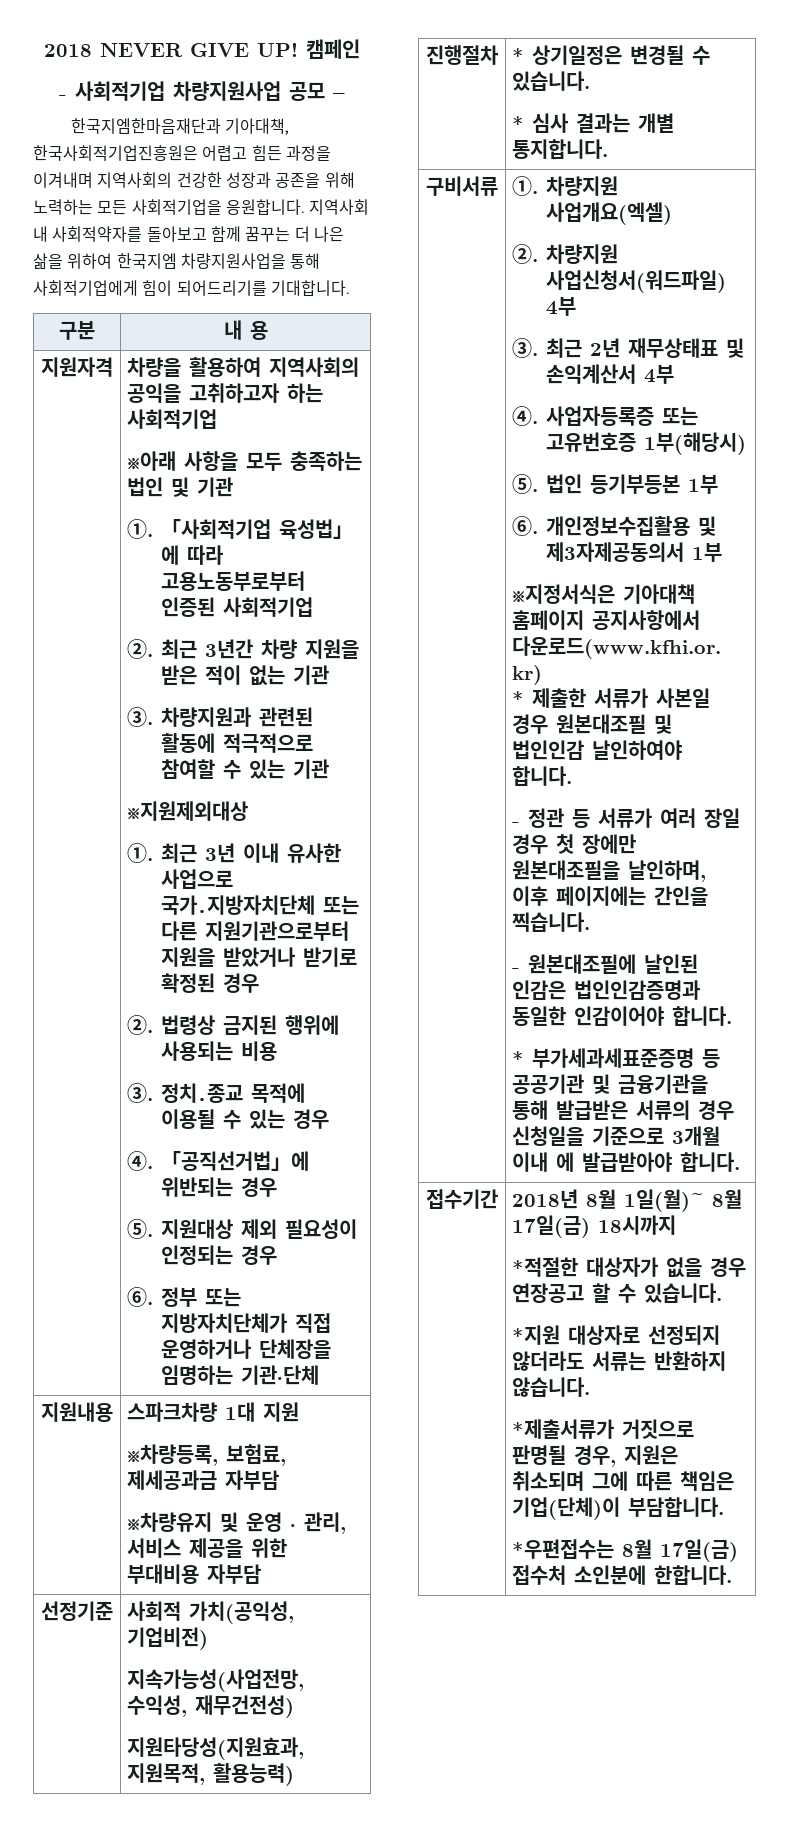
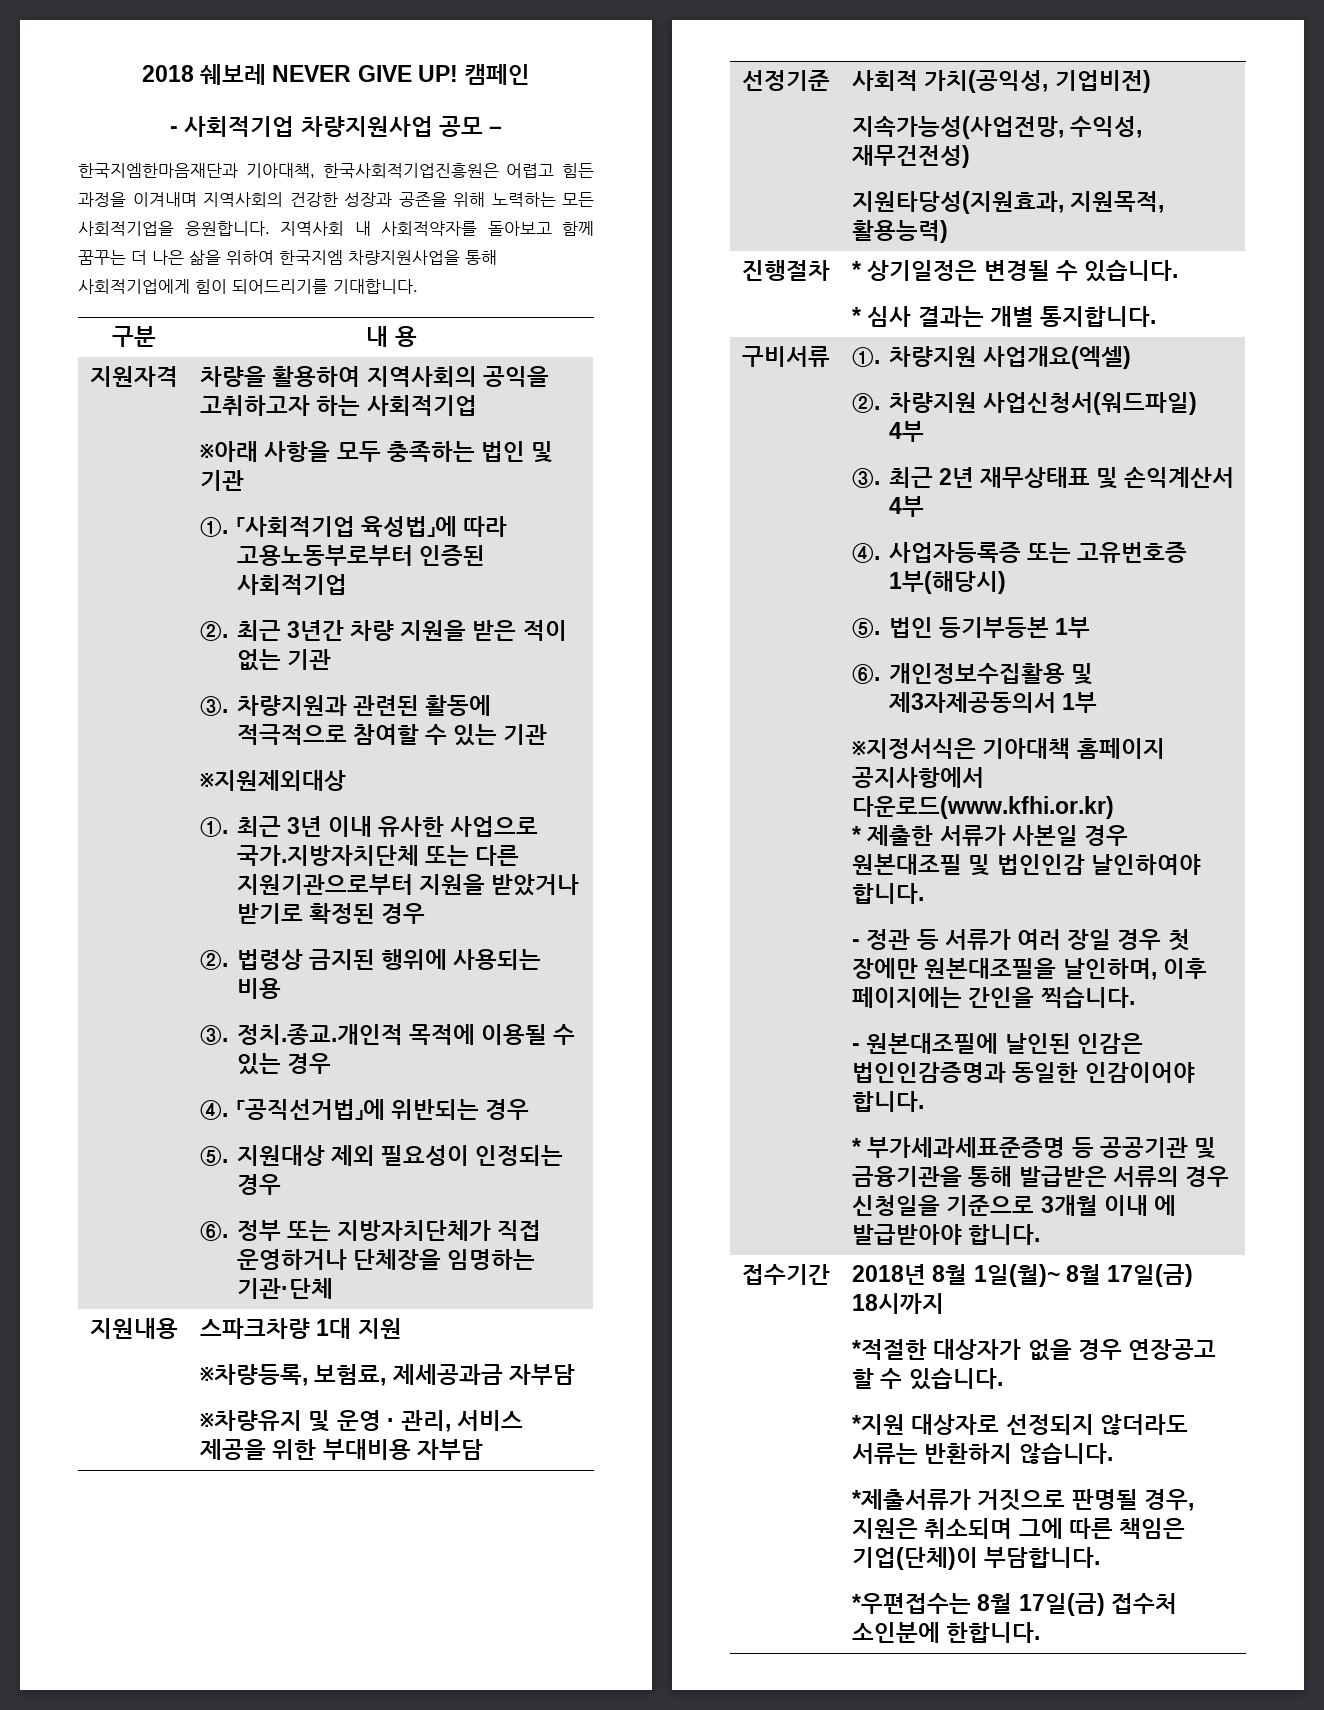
- 2018 NEVER GIVE UP!
+ 2018 쉐보레 NEVER GIVE UP!
- ③. 정치․종교 목적에 이용될 수 있는 경우
+ ③. 정치․종교.개인적 목적에 이용될 수 있는 경우

